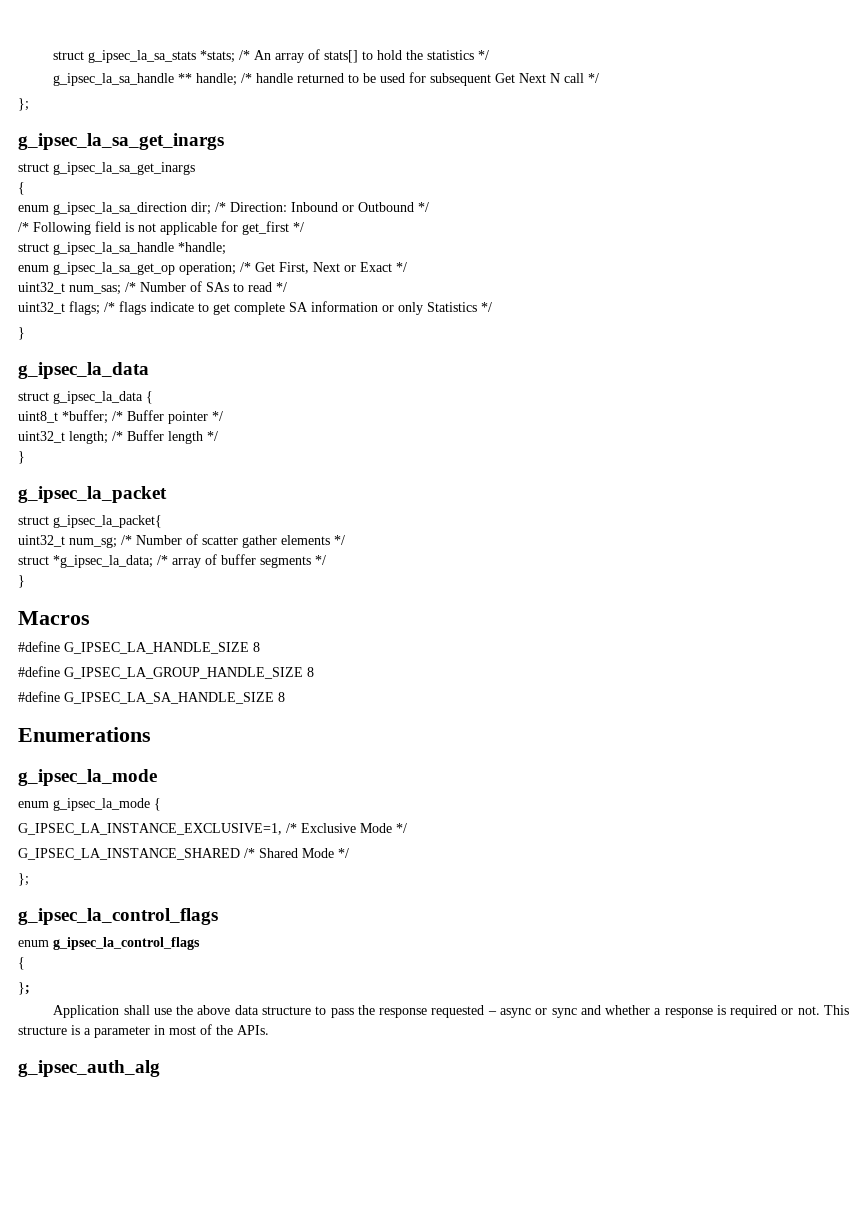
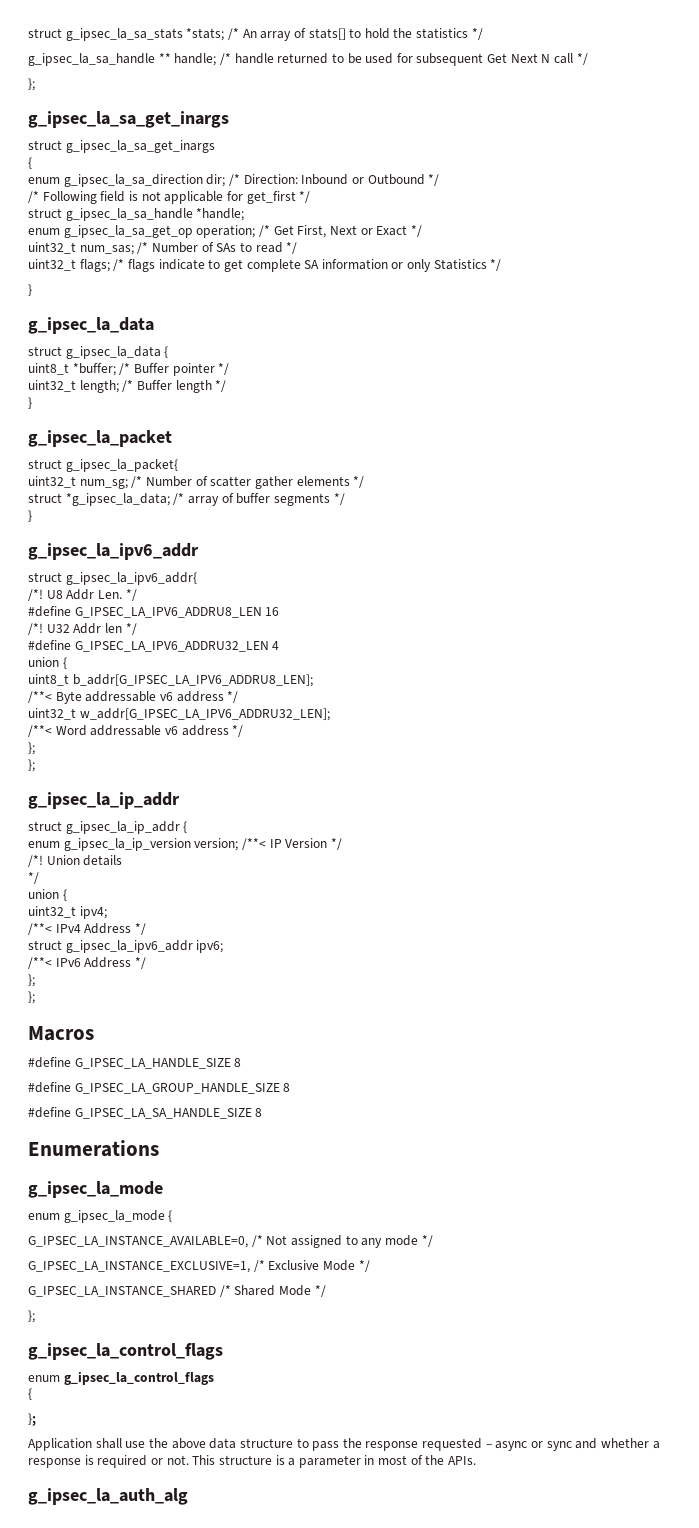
  struct *g_ipsec_la_data; /* array of buffer segments */
  }
+ g_ipsec_la_ipv6_addr
+ struct g_ipsec_la_ipv6_addr{
+ /*! U8 Addr Len. */
+ #define G_IPSEC_LA_IPV6_ADDRU8_LEN 16
+ /*! U32 Addr len */
+ #define G_IPSEC_LA_IPV6_ADDRU32_LEN 4
+ union {
+ uint8_t b_addr[G_IPSEC_LA_IPV6_ADDRU8_LEN];
+ /**< Byte addressable v6 address */
+ uint32_t w_addr[G_IPSEC_LA_IPV6_ADDRU32_LEN];
+ /**< Word addressable v6 address */
+ };
+ };
+ g_ipsec_la_ip_addr
+ struct g_ipsec_la_ip_addr {
+ enum g_ipsec_la_ip_version version; /**< IP Version */
+ /*! Union details
+ */
+ union {
+ uint32_t ipv4;
+ /**< IPv4 Address */
+ struct g_ipsec_la_ipv6_addr ipv6;
+ /**< IPv6 Address */
+ };
+ };
+ G_IPSEC_LA_INSTANCE_AVAILABLE=0, /* Not assigned to any mode */
- g_ipsec_auth_alg
+ g_ipsec_la_auth_alg

